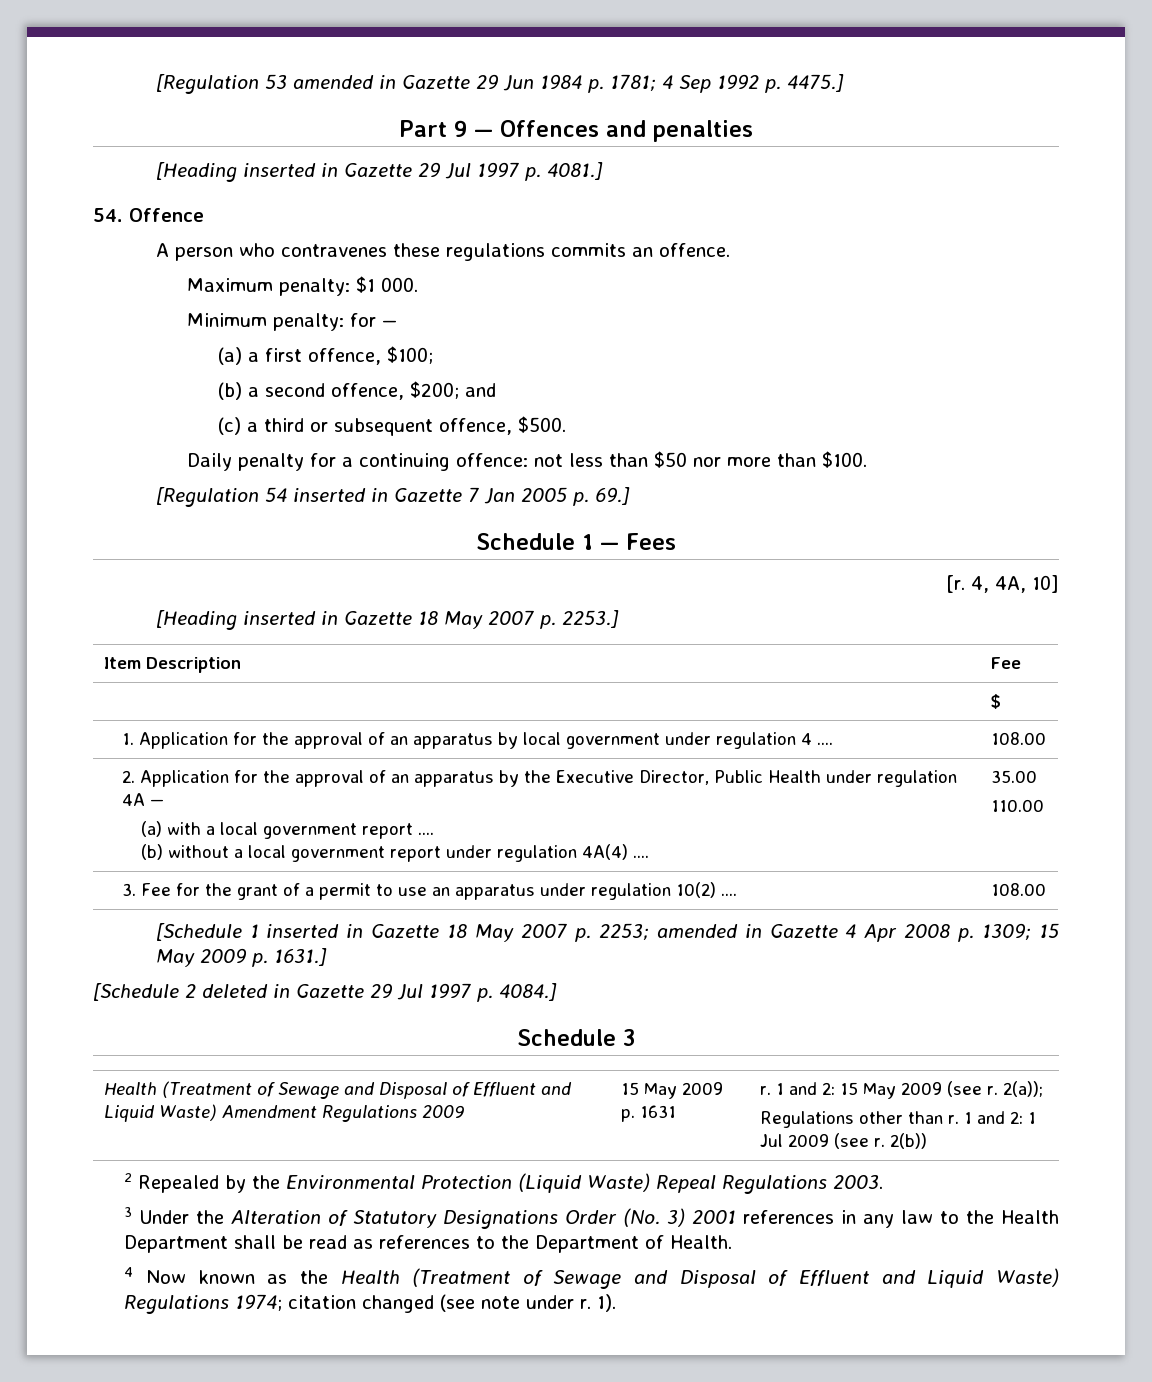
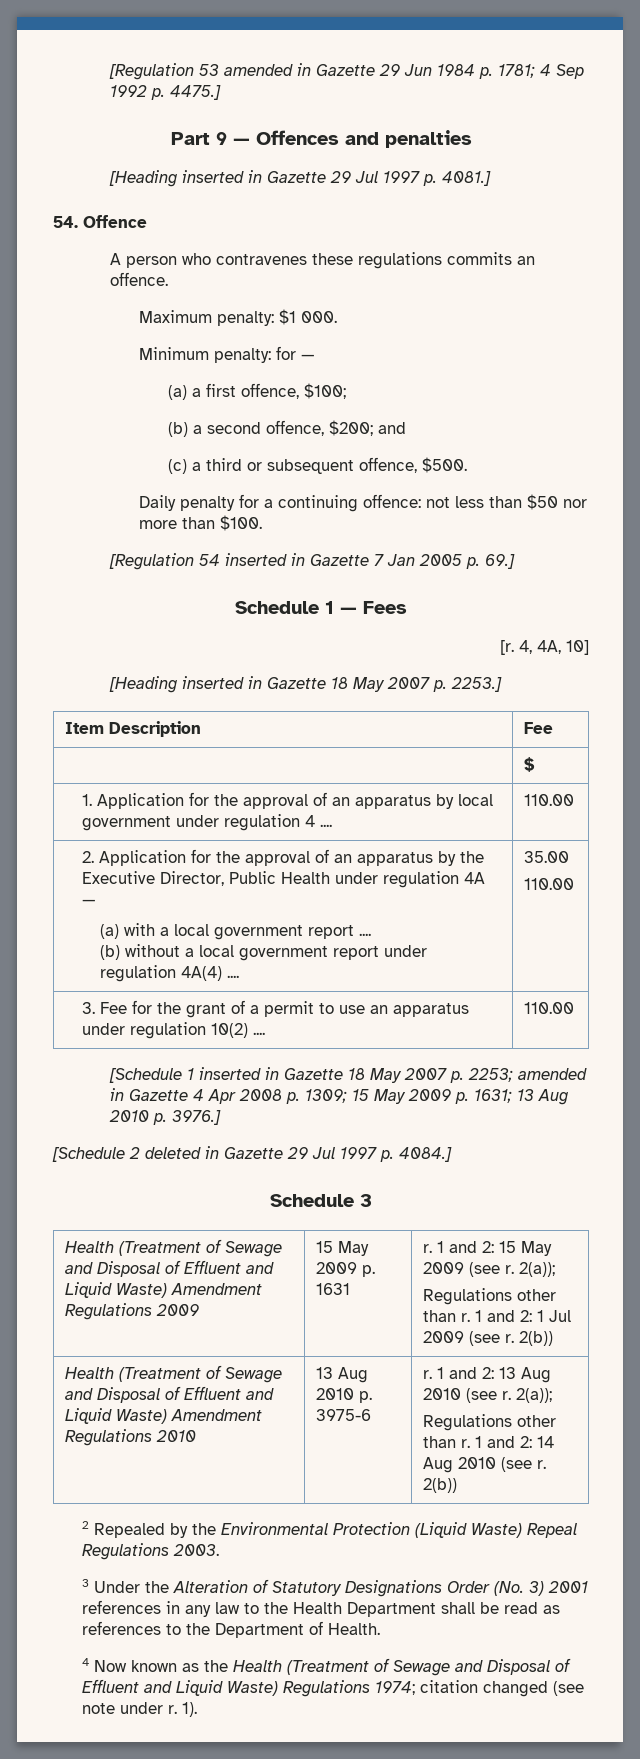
- 1. Application for the approval of an apparatus by local government under regulation 4 .... | 108.00
+ 1. Application for the approval of an apparatus by local government under regulation 4 .... | 110.00
- 3. Fee for the grant of a permit to use an apparatus under regulation 10(2) .... | 108.00
+ 3. Fee for the grant of a permit to use an apparatus under regulation 10(2) .... | 110.00
- [Schedule 1 inserted in Gazette 18 May 2007 p. 2253; amended in Gazette 4 Apr 2008 p. 1309; 15 May 2009 p. 1631.]
+ [Schedule 1 inserted in Gazette 18 May 2007 p. 2253; amended in Gazette 4 Apr 2008 p. 1309; 15 May 2009 p. 1631; 13 Aug 2010 p. 3976.]
+ Health (Treatment of Sewage and Disposal of Effluent and Liquid Waste) Amendment Regulations 2010 | 13 Aug 2010 p. 3975-6 | r. 1 and 2: 13 Aug 2010 (see r. 2(a));
+ Regulations other than r. 1 and 2: 14 Aug 2010 (see r. 2(b))

